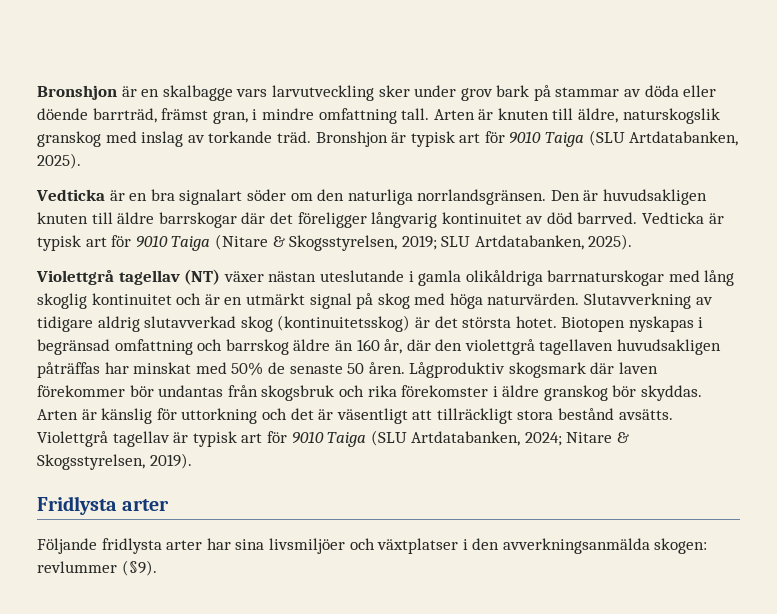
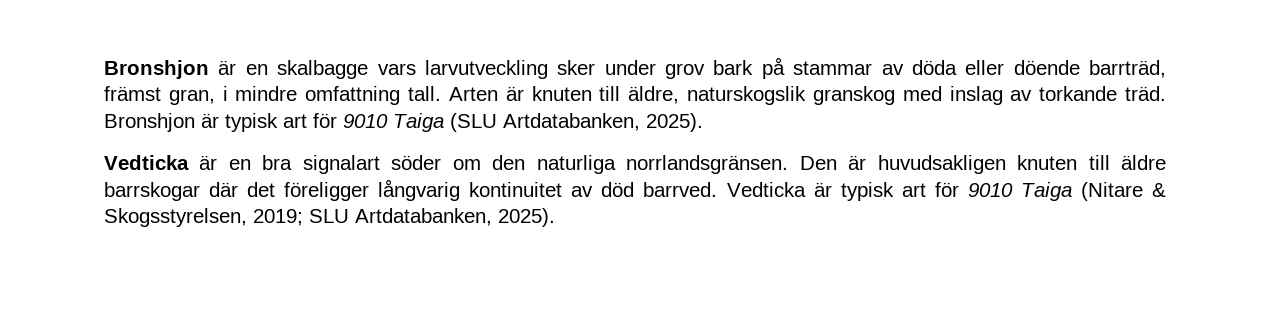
- Violettgrå tagellav (NT) växer nästan uteslutande i gamla olikåldriga barrnaturskogar med lång skoglig kontinuitet och är en utmärkt signal på skog med höga naturvärden. Slutavverkning av tidigare aldrig slutavverkad skog (kontinuitetsskog) är det största hotet. Biotopen nyskapas i begränsad omfattning och barrskog äldre än 160 år, där den violettgrå tagellaven huvudsakligen påträffas har minskat med 50% de senaste 50 åren. Lågproduktiv skogsmark där laven förekommer bör undantas från skogsbruk och rika förekomster i äldre granskog bör skyddas. Arten är känslig för uttorkning och det är väsentligt att tillräckligt stora bestånd avsätts. Violettgrå tagellav är typisk art för 9010 Taiga (SLU Artdatabanken, 2024; Nitare & Skogsstyrelsen, 2019).
- Fridlysta arter
- Följande fridlysta arter har sina livsmiljöer och växtplatser i den avverkningsanmälda skogen: revlummer (§9).

